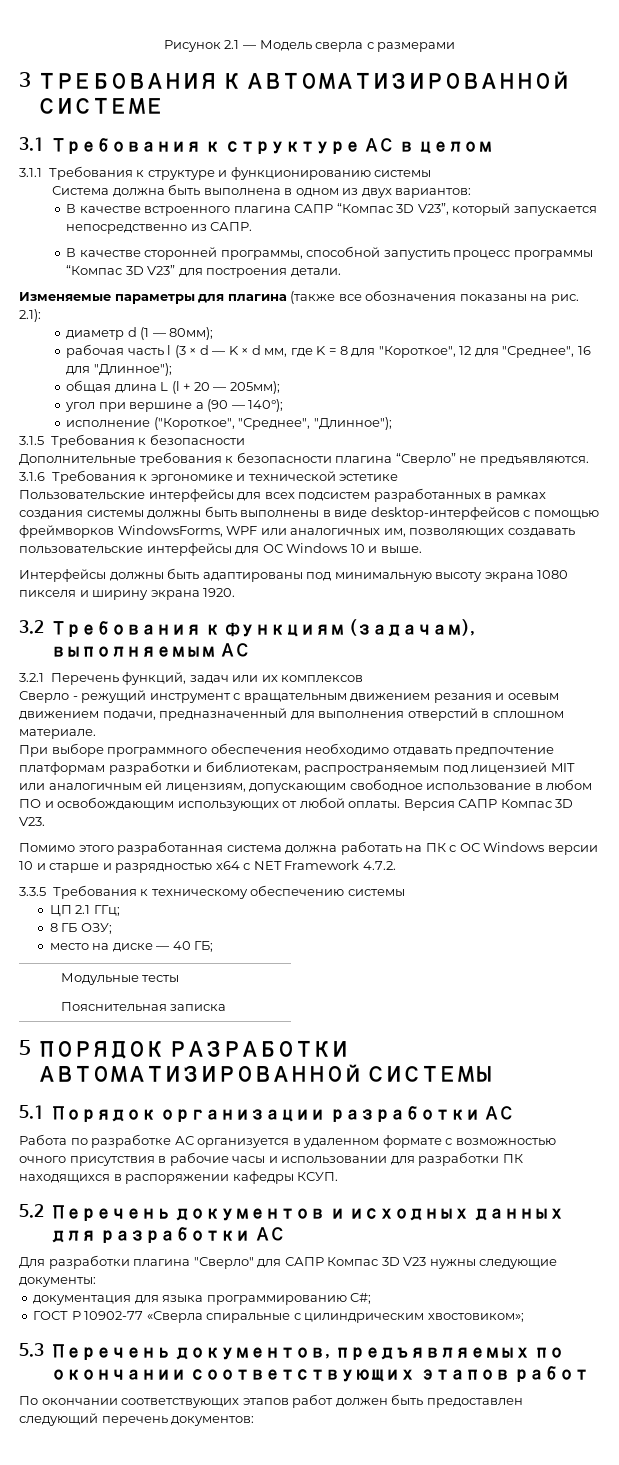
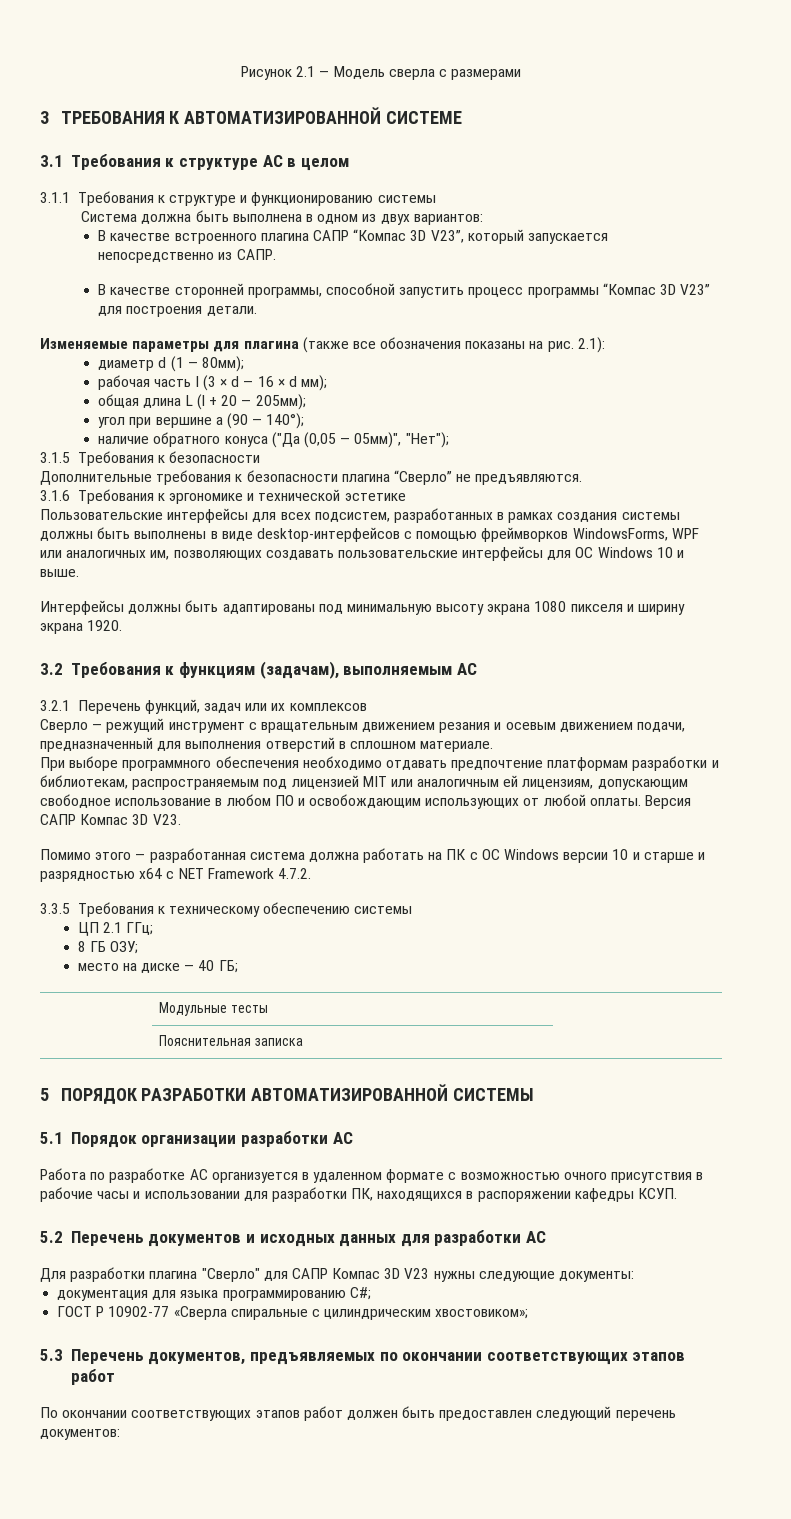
- рабочая часть l (3 × d — K × d мм, где K = 8 для "Короткое", 12 для "Среднее", 16 для "Длинное");
+ рабочая часть l (3 × d — 16 × d мм);
- исполнение ("Короткое", "Среднее", "Длинное");
+ наличие обратного конуса ("Да (0,05 — 05мм)", "Нет");
- Пользовательские интерфейсы для всех подсистем разработанных в рамках создания системы должны быть выполнены в виде desktop-интерфейсов с помощью фреймворков WindowsForms, WPF или аналогичных им, позволяющих создавать пользовательские интерфейсы для ОС Windows 10 и выше.
+ Пользовательские интерфейсы для всех подсистем, разработанных в рамках создания системы должны быть выполнены в виде desktop-интерфейсов с помощью фреймворков WindowsForms, WPF или аналогичных им, позволяющих создавать пользовательские интерфейсы для ОС Windows 10 и выше.
- Сверло - режущий инструмент с вращательным движением резания и осевым движением подачи, предназначенный для выполнения отверстий в сплошном материале.
+ Сверло — режущий инструмент с вращательным движением резания и осевым движением подачи, предназначенный для выполнения отверстий в сплошном материале.
- Помимо этого разработанная система должна работать на ПК с ОС Windows версии 10 и старше и разрядностью х64 с NET Framework 4.7.2.
+ Помимо этого — разработанная система должна работать на ПК с ОС Windows версии 10 и старше и разрядностью х64 с NET Framework 4.7.2.
- Работа по разработке АС организуется в удаленном формате с возможностью очного присутствия в рабочие часы и использовании для разработки ПК находящихся в распоряжении кафедры КСУП.
+ Работа по разработке АС организуется в удаленном формате с возможностью очного присутствия в рабочие часы и использовании для разработки ПК, находящихся в распоряжении кафедры КСУП.

